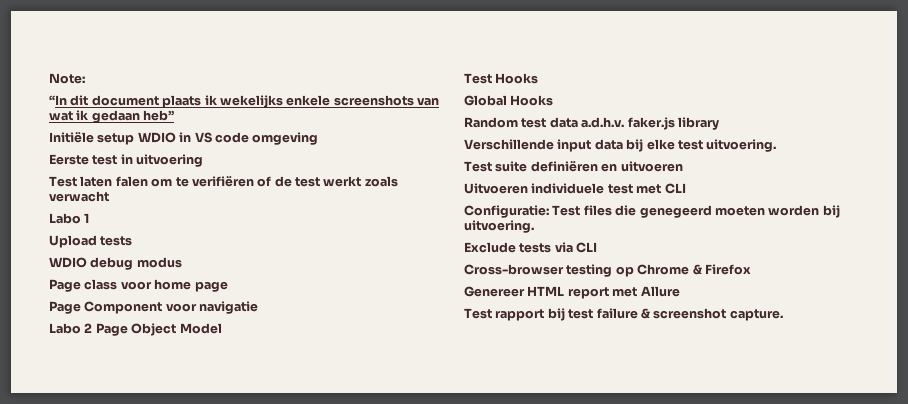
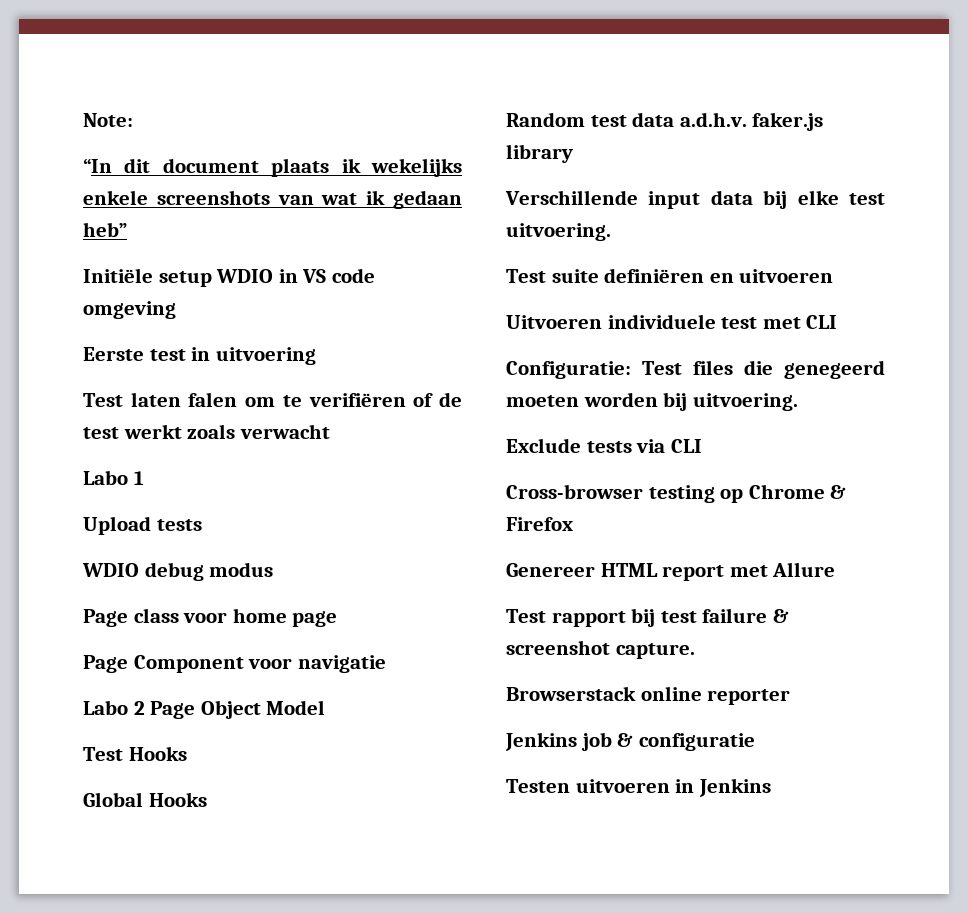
+ Browserstack online reporter
+ Jenkins job & configuratie
+ Testen uitvoeren in Jenkins

